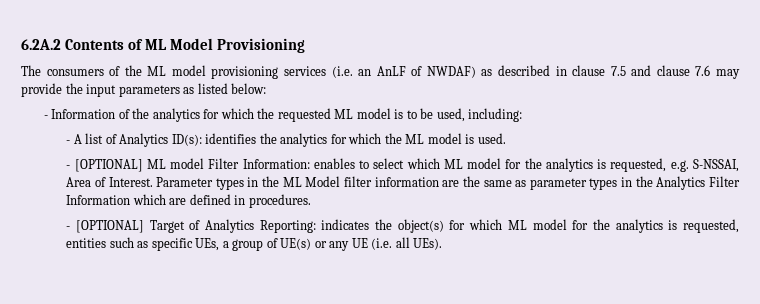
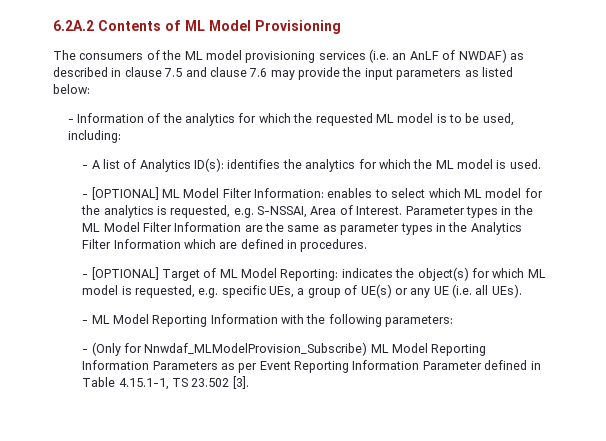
- - [OPTIONAL] ML model Filter Information: enables to select which ML model for the analytics is requested, e.g. S-NSSAI, Area of Interest.
+ - [OPTIONAL] ML Model Filter Information: enables to select which ML model for the analytics is requested, e.g. S-NSSAI, Area of Interest.
- Parameter types in the ML Model filter information are the same as parameter types in the Analytics Filter Information which are defined in procedures.
+ Parameter types in the ML Model Filter Information are the same as parameter types in the Analytics Filter Information which are defined in procedures.
- - [OPTIONAL] Target of Analytics Reporting: indicates the object(s) for which ML model for the analytics is requested, entities such as specific UEs, a group of UE(s) or any UE (i.e. all UEs).
+ - [OPTIONAL] Target of ML Model Reporting: indicates the object(s) for which ML model is requested, e.g. specific UEs, a group of UE(s) or any UE (i.e. all UEs).
+ - ML Model Reporting Information with the following parameters:
+ - (Only for Nnwdaf_MLModelProvision_Subscribe) ML Model Reporting Information Parameters as per Event Reporting Information Parameter defined in Table 4.15.1-1, TS 23.502 [3].

